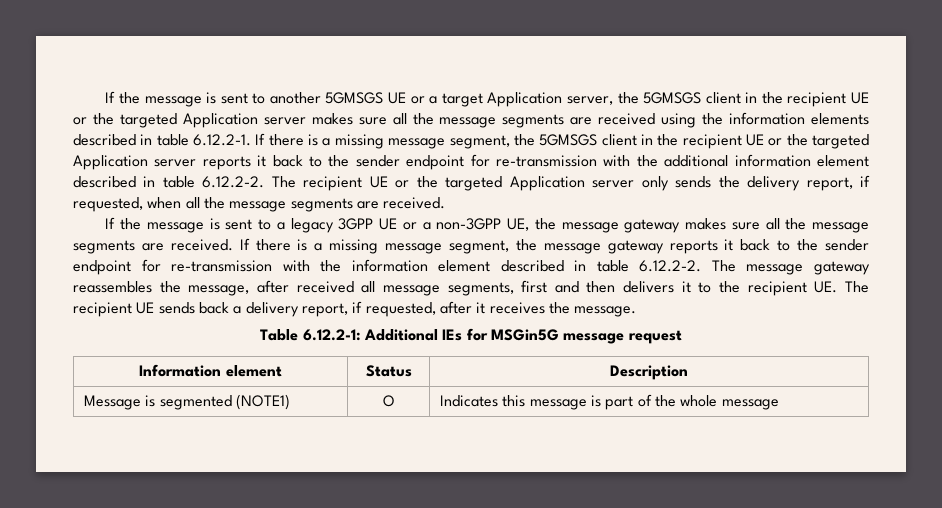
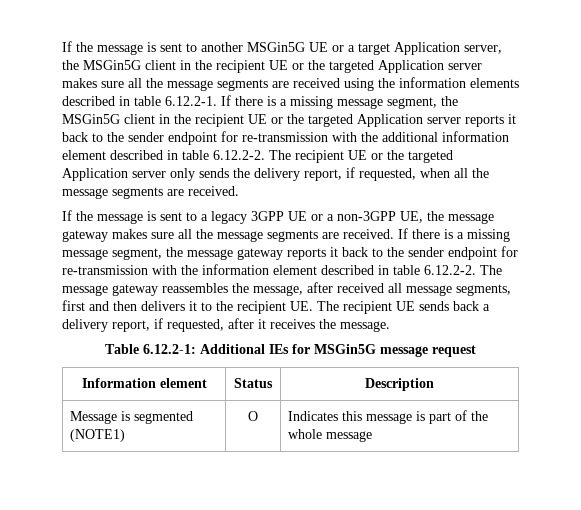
- If the message is sent to another 5GMSGS UE or a target Application server, the 5GMSGS client in the recipient UE or the targeted Application server makes sure all the message segments are received using the information elements described in table 6.12.2-1. If there is a missing message segment, the 5GMSGS client in the recipient UE or the targeted Application server reports it back to the sender endpoint for re-transmission with the additional information element described in table 6.12.2-2. The recipient UE or the targeted Application server only sends the delivery report, if requested, when all the message segments are received.
+ If the message is sent to another MSGin5G UE or a target Application server, the MSGin5G client in the recipient UE or the targeted Application server makes sure all the message segments are received using the information elements described in table 6.12.2-1. If there is a missing message segment, the MSGin5G client in the recipient UE or the targeted Application server reports it back to the sender endpoint for re-transmission with the additional information element described in table 6.12.2-2. The recipient UE or the targeted Application server only sends the delivery report, if requested, when all the message segments are received.

